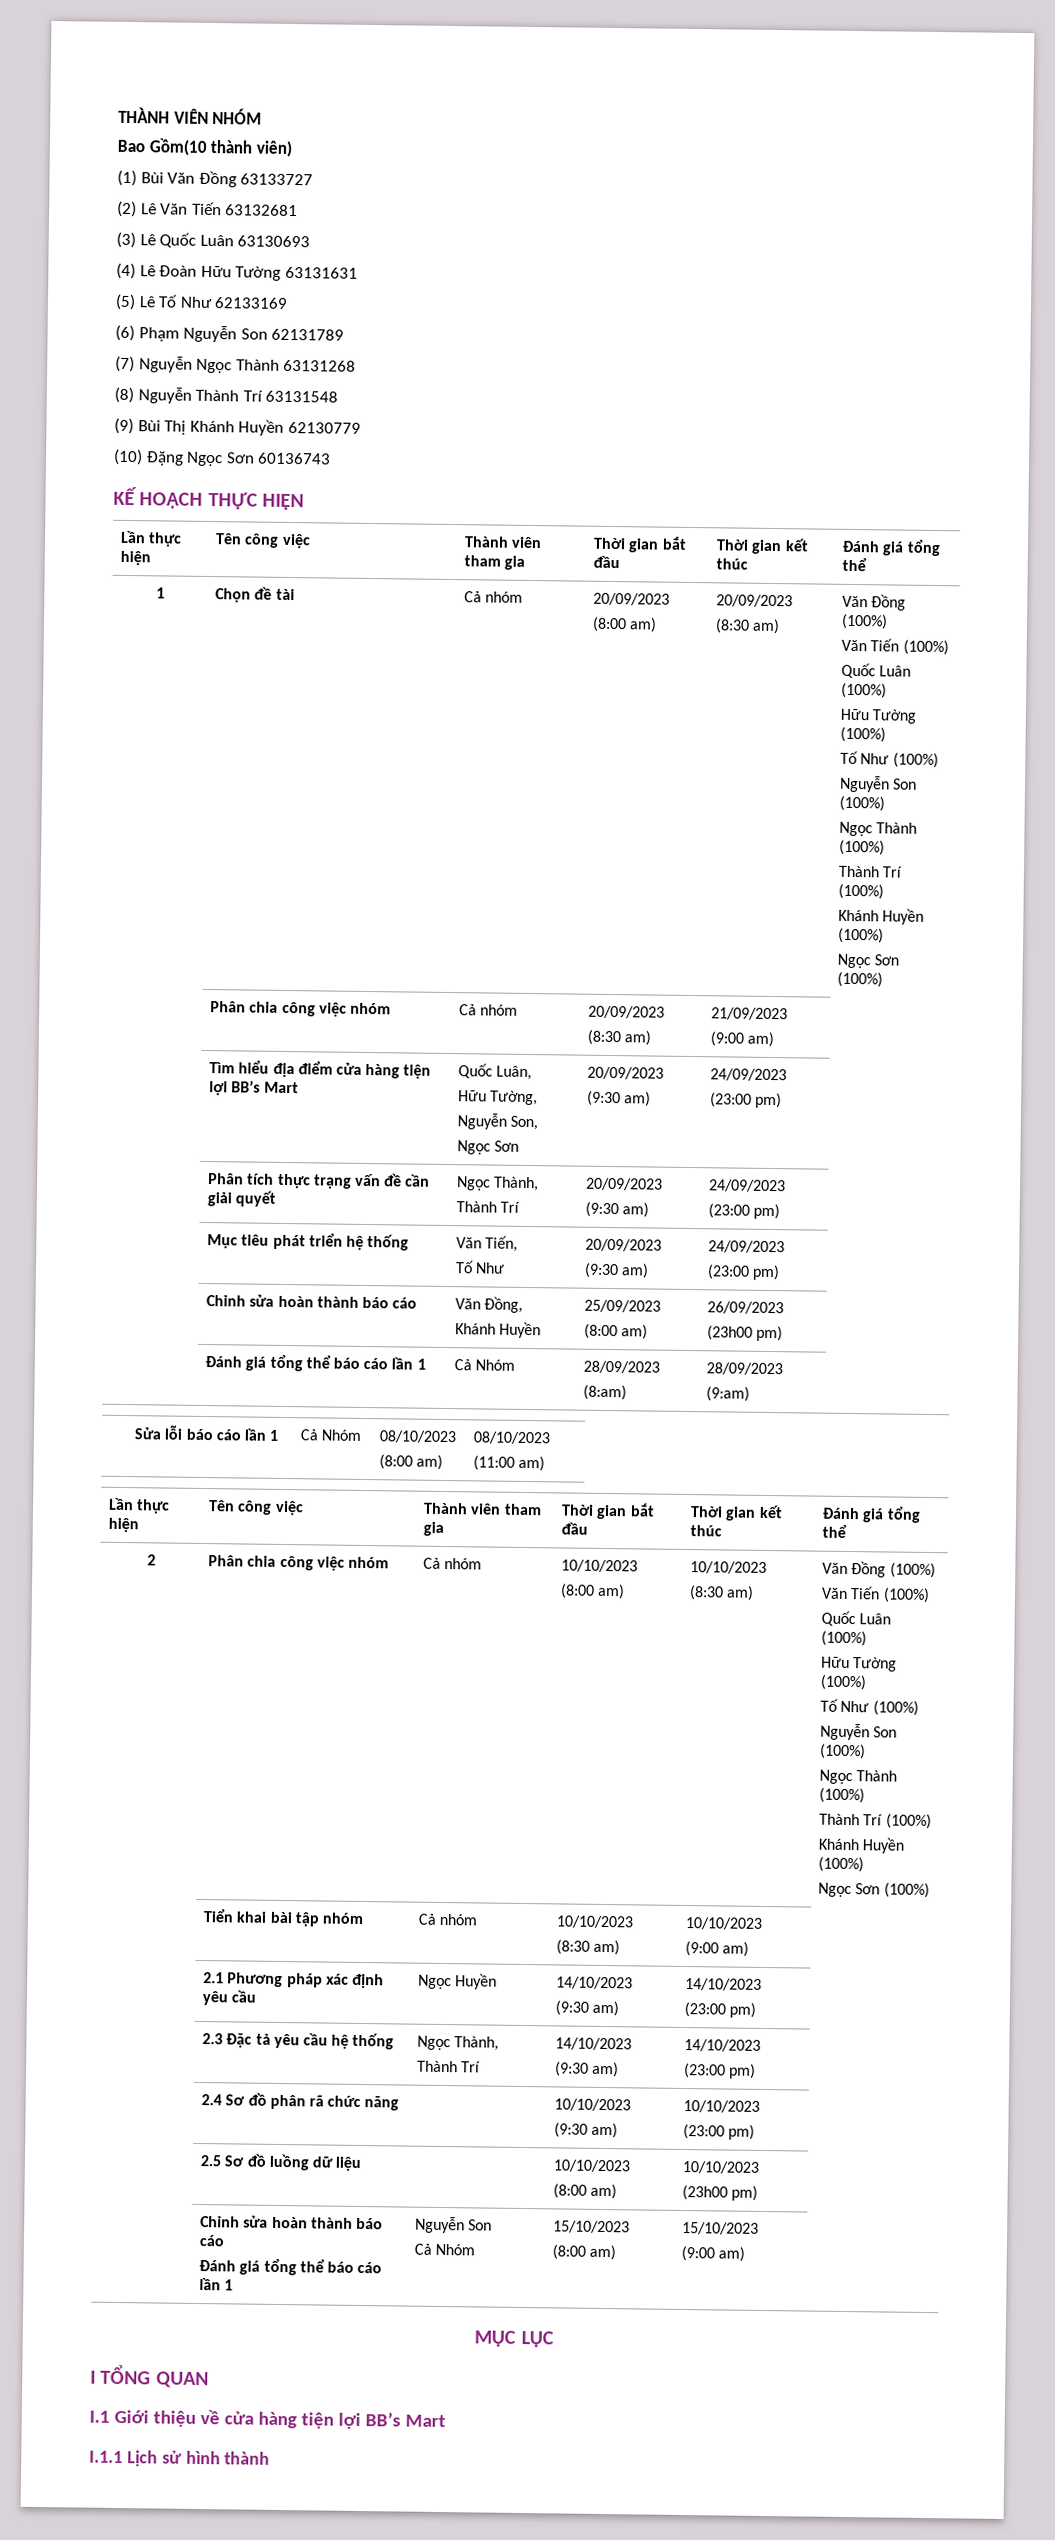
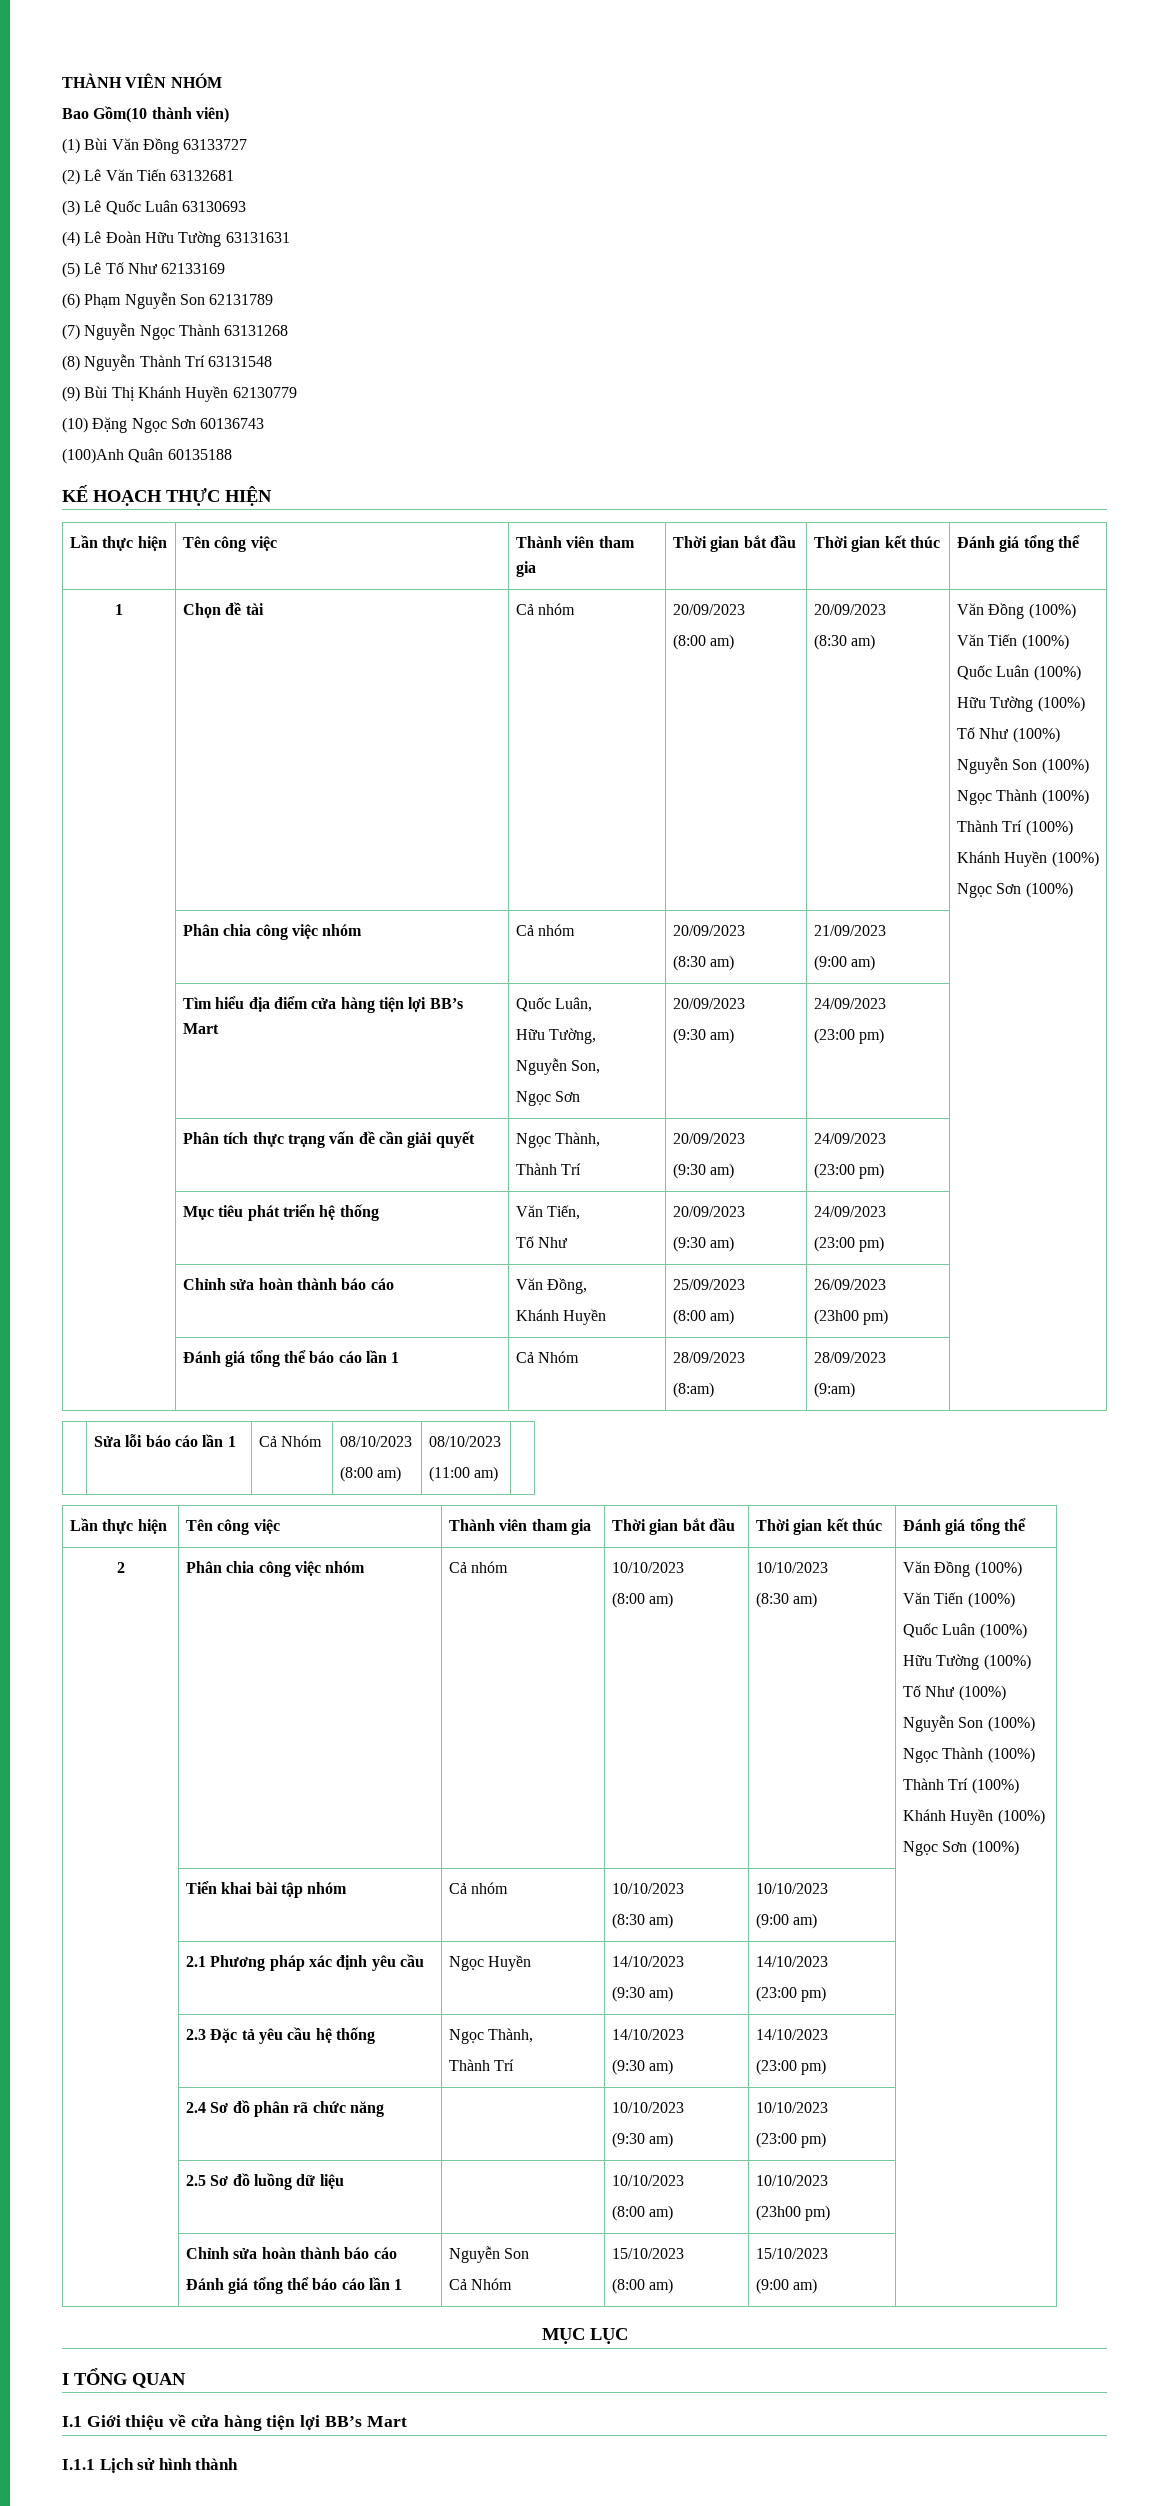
+ (100)Anh Quân 60135188

